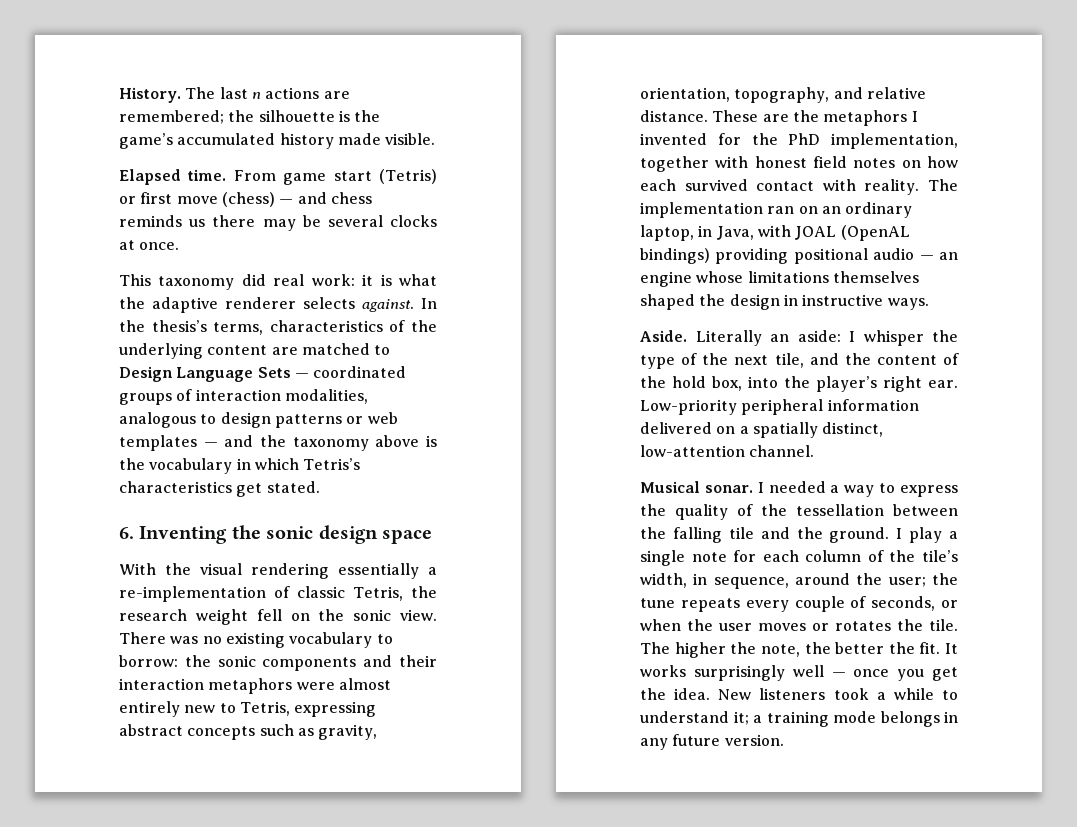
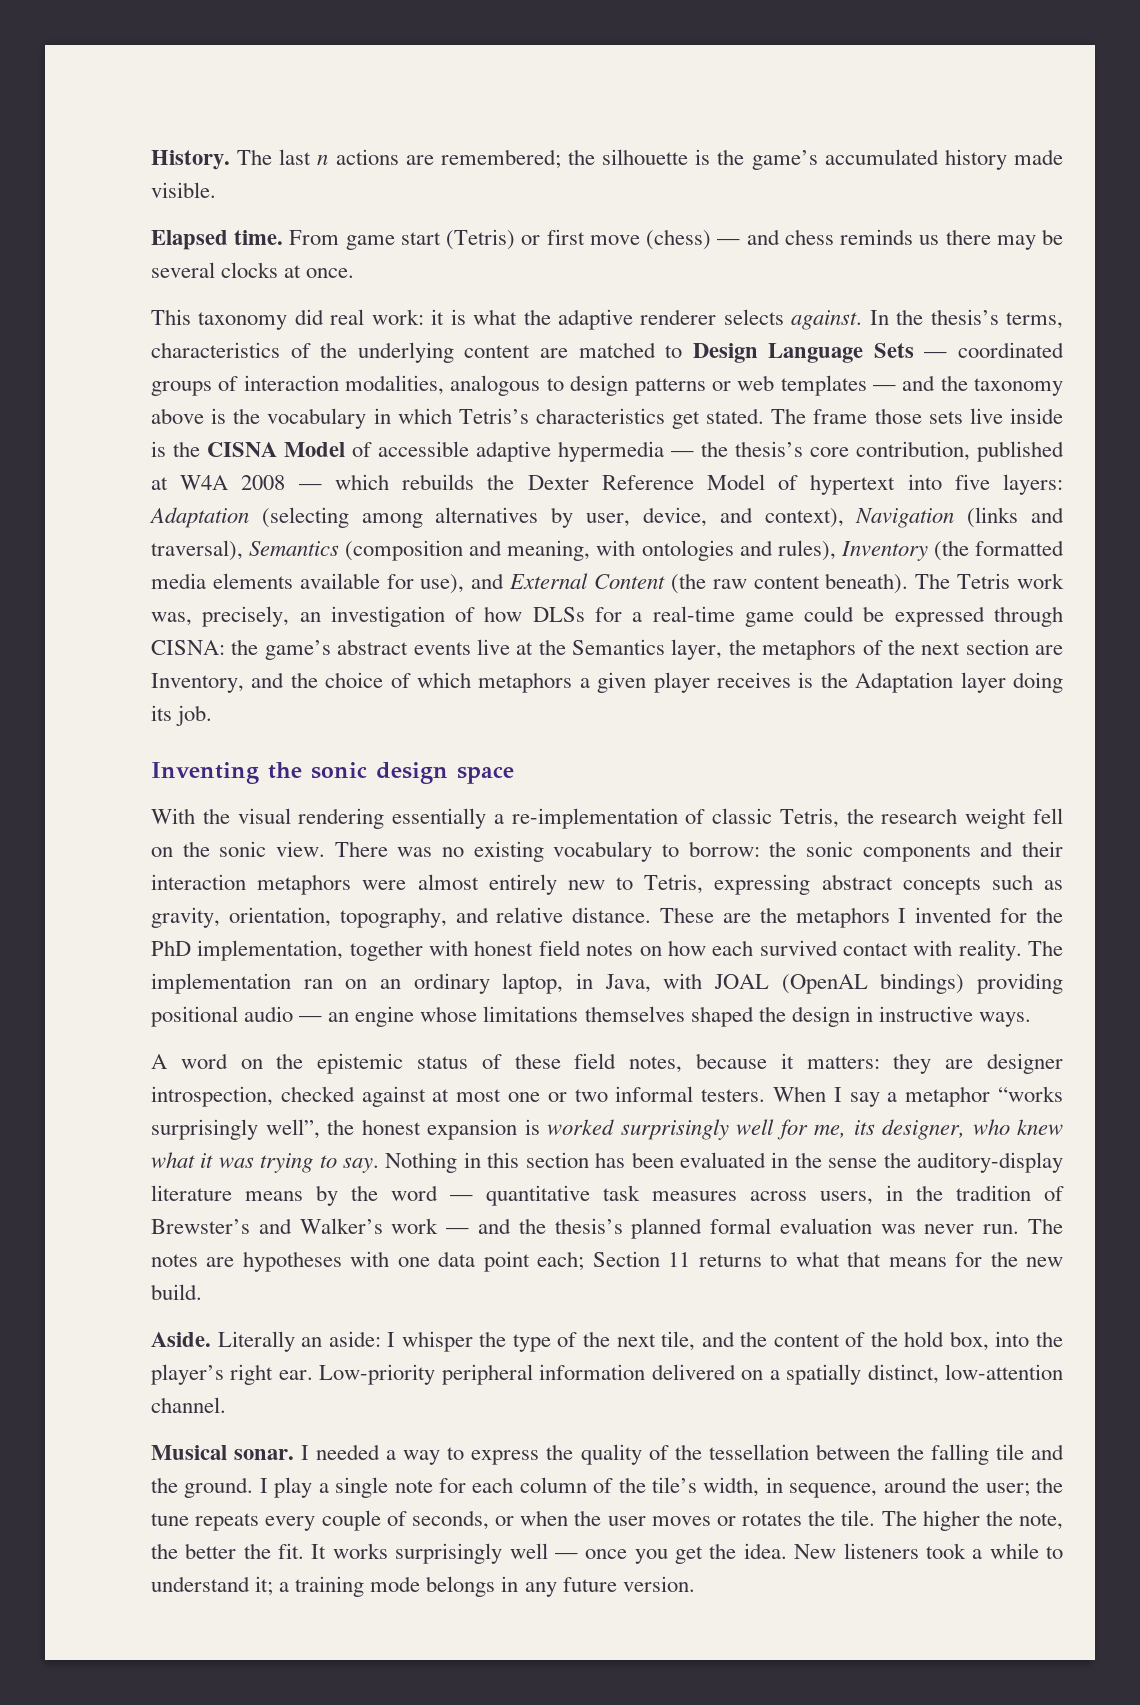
- In the thesis’s terms, characteristics of the underlying content are matched to Design Language Sets — coordinated groups of interaction modalities, analogous to design patterns or web templates — and the taxonomy above is the vocabulary in which Tetris’s characteristics get stated.
- 6. Inventing the sonic design space
+ In the thesis’s terms, characteristics of the underlying content are matched to Design Language Sets — coordinated groups of interaction modalities, analogous to design patterns or web templates — and the taxonomy above is the vocabulary in which Tetris’s characteristics get stated. The frame those sets live inside is the CISNA Model of accessible adaptive hypermedia — the thesis’s core contribution, published at W4A 2008 — which rebuilds the Dexter Reference Model of hypertext into five layers: Adaptation (selecting among alternatives by user, device, and context), Navigation (links and traversal), Semantics (composition and meaning, with ontologies and rules), Inventory (the formatted media elements available for use), and External Content (the raw content beneath). The Tetris work was, precisely, an investigation of how DLSs for a real-time game could be expressed through CISNA: the game’s abstract events live at the Semantics layer, the metaphors of the next section are Inventory, and the choice of which metaphors a given player receives is the Adaptation layer doing its job.
+ Inventing the sonic design space
+ A word on the epistemic status of these field notes, because it matters: they are designer introspection, checked against at most one or two informal testers. When I say a metaphor “works surprisingly well”, the honest expansion is worked surprisingly well for me, its designer, who knew what it was trying to say. Nothing in this section has been evaluated in the sense the auditory-display literature means by the word — quantitative task measures across users, in the tradition of Brewster’s and Walker’s work — and the thesis’s planned formal evaluation was never run. The notes are hypotheses with one data point each; Section 11 returns to what that means for the new build.

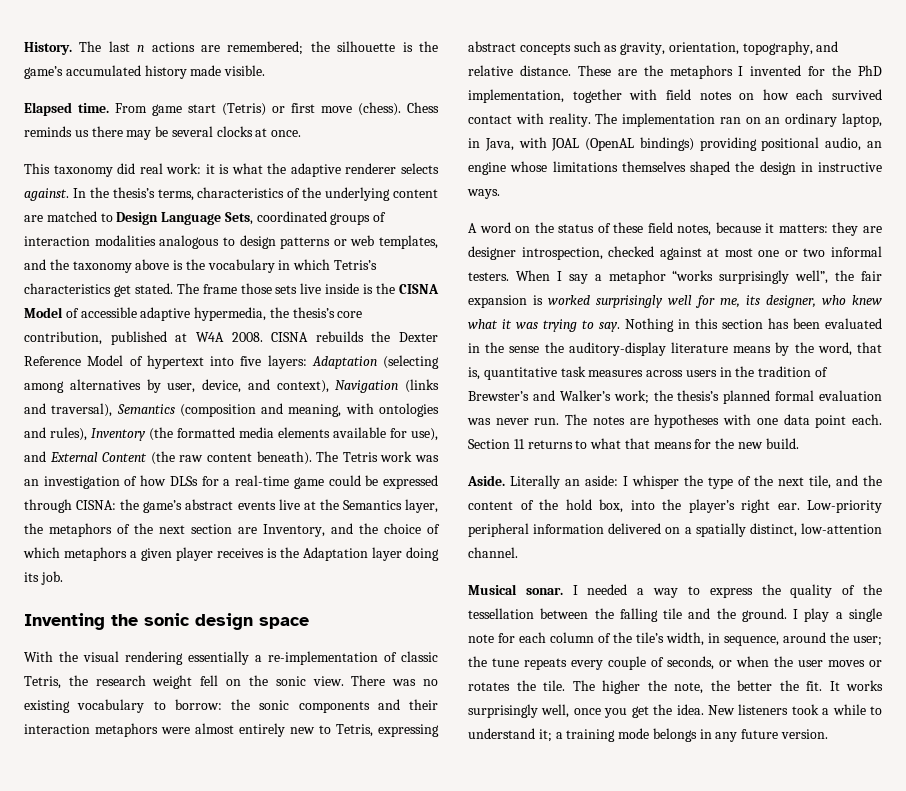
- From game start (Tetris) or first move (chess) — and chess reminds us there may be several clocks at once.
+ From game start (Tetris) or first move (chess). Chess reminds us there may be several clocks at once.
- In the thesis’s terms, characteristics of the underlying content are matched to Design Language Sets — coordinated groups of interaction modalities, analogous to design patterns or web templates — and the taxonomy above is the vocabulary in which Tetris’s characteristics get stated.
+ In the thesis’s terms, characteristics of the underlying content are matched to Design Language Sets, coordinated groups of interaction modalities analogous to design patterns or web templates, and the taxonomy above is the vocabulary in which Tetris’s characteristics get stated.
- The frame those sets live inside is the CISNA Model of accessible adaptive hypermedia — the thesis’s core contribution, published at W4A 2008 — which rebuilds the Dexter Reference Model of hypertext into five layers:
+ The frame those sets live inside is the CISNA Model of accessible adaptive hypermedia, the thesis’s core contribution, published at W4A 2008. CISNA rebuilds the Dexter Reference Model of hypertext into five layers:
- The Tetris work was, precisely, an investigation of how DLSs for a real-time game could be expressed through CISNA: the game’s abstract events live at the Semantics layer, the metaphors of the next section are Inventory, and the choice of which metaphors a given player receives is the Adaptation layer doing its job.
+ The Tetris work was an investigation of how DLSs for a real-time game could be expressed through CISNA: the game’s abstract events live at the Semantics layer, the metaphors of the next section are Inventory, and the choice of which metaphors a given player receives is the Adaptation layer doing its job.
- These are the metaphors I invented for the PhD implementation, together with honest field notes on how each survived contact with reality.
+ These are the metaphors I invented for the PhD implementation, together with field notes on how each survived contact with reality.
- The implementation ran on an ordinary laptop, in Java, with JOAL (OpenAL bindings) providing positional audio — an engine whose limitations themselves shaped the design in instructive ways.
+ The implementation ran on an ordinary laptop, in Java, with JOAL (OpenAL bindings) providing positional audio, an engine whose limitations themselves shaped the design in instructive ways.
- A word on the epistemic status of these field notes, because it matters: they are designer introspection, checked against at most one or two informal testers.
+ A word on the status of these field notes, because it matters: they are designer introspection, checked against at most one or two informal testers.
- When I say a metaphor “works surprisingly well”, the honest expansion is worked surprisingly well for me, its designer, who knew what it was trying to say.
+ When I say a metaphor “works surprisingly well”, the fair expansion is worked surprisingly well for me, its designer, who knew what it was trying to say.
- Nothing in this section has been evaluated in the sense the auditory-display literature means by the word — quantitative task measures across users, in the tradition of Brewster’s and Walker’s work — and the thesis’s planned formal evaluation was never run.
+ Nothing in this section has been evaluated in the sense the auditory-display literature means by the word, that is, quantitative task measures across users in the tradition of Brewster’s and Walker’s work; the thesis’s planned formal evaluation was never run.
- The notes are hypotheses with one data point each; Section 11 returns to what that means for the new build.
+ The notes are hypotheses with one data point each. Section 11 returns to what that means for the new build.
- It works surprisingly well — once you get the idea.
+ It works surprisingly well, once you get the idea.

